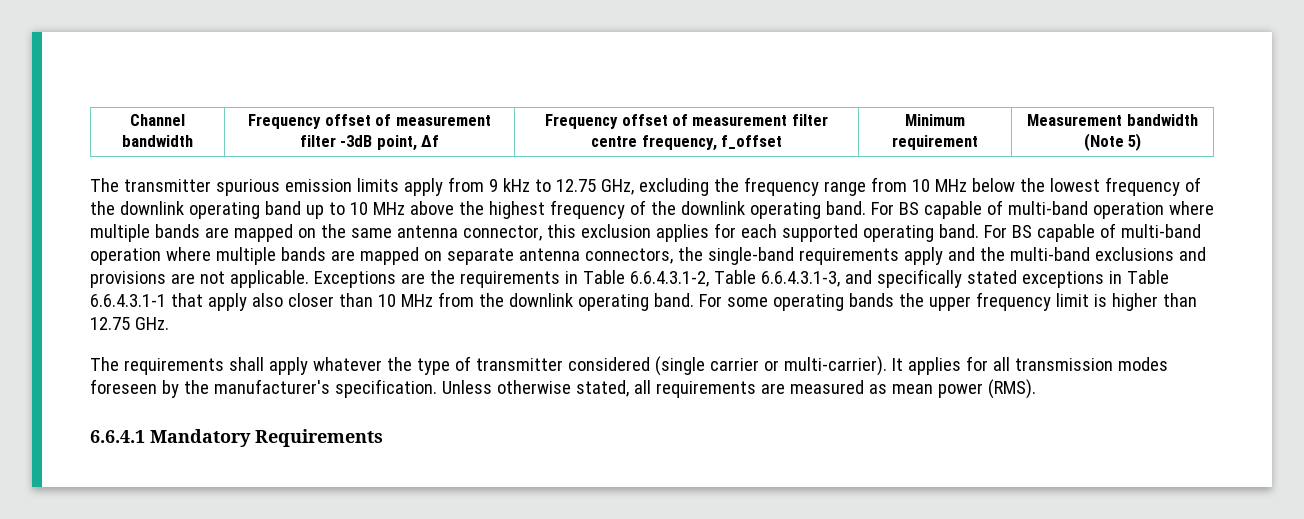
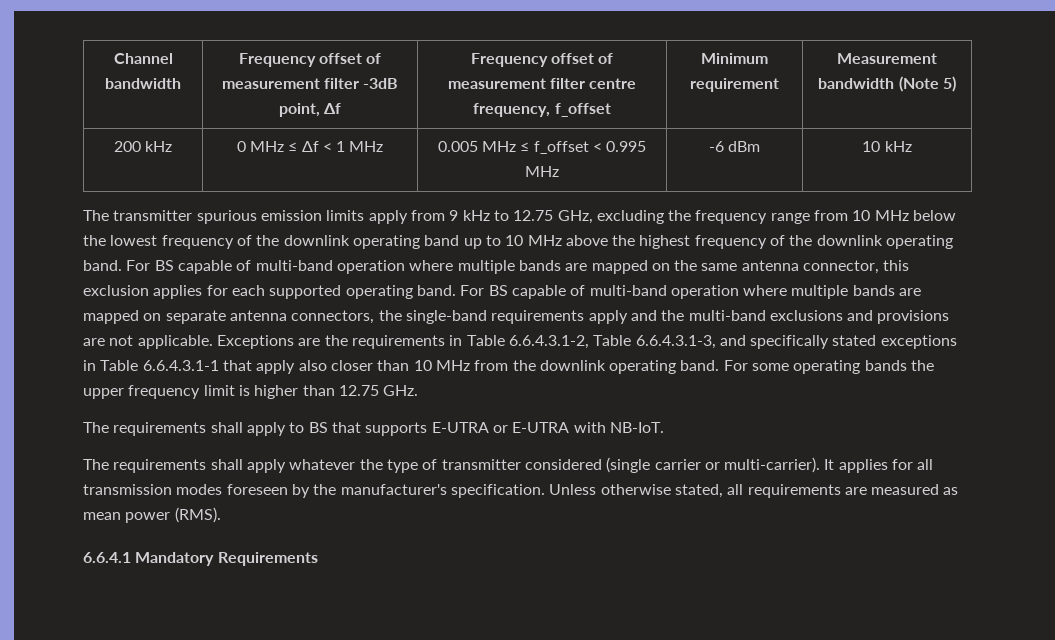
+ 200 kHz | 0 MHz ≤ Δf < 1 MHz | 0.005 MHz ≤ f_offset < 0.995 MHz | -6 dBm | 10 kHz
+ The requirements shall apply to BS that supports E-UTRA or E-UTRA with NB-IoT.

